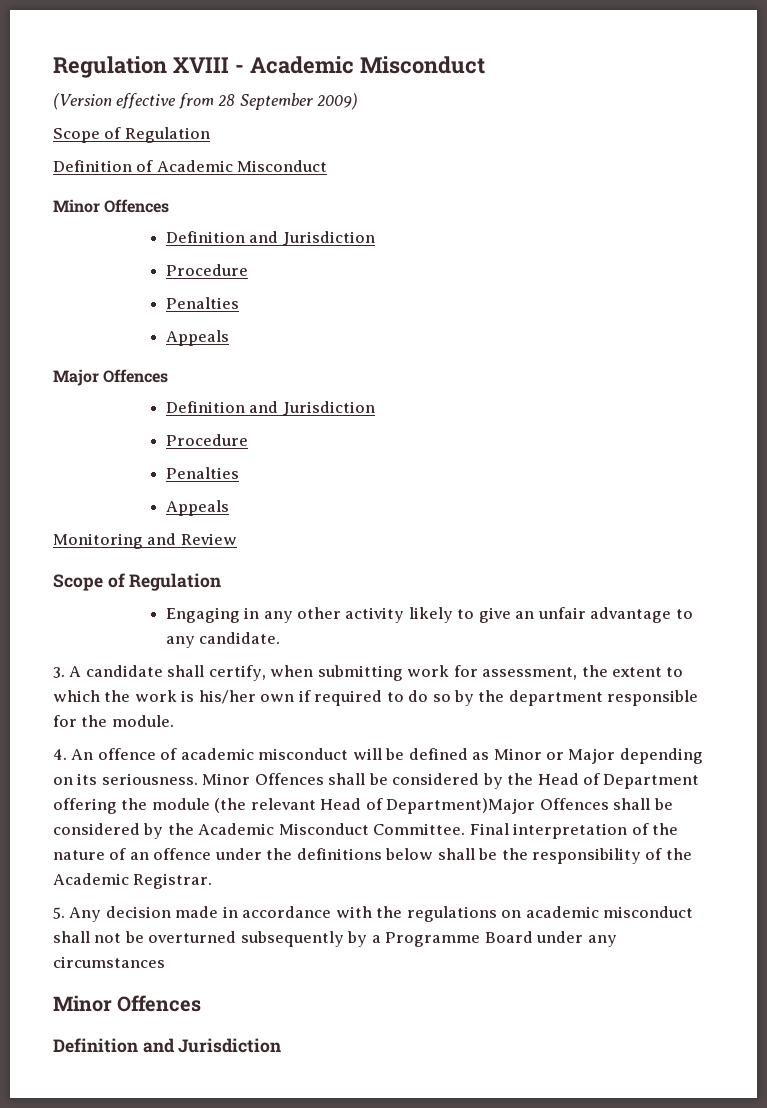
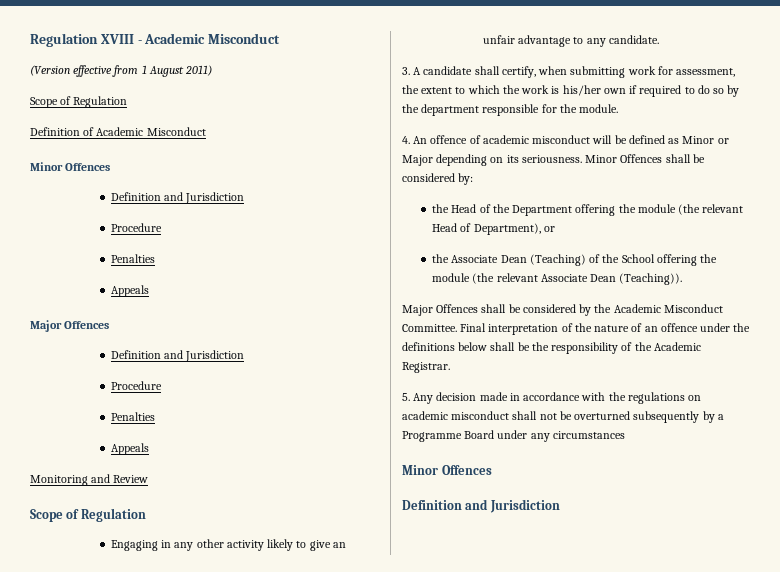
- (Version effective from 28 September 2009)
+ (Version effective from 1 August 2011)
- Minor Offences shall be considered by the Head of Department offering the module (the relevant Head of Department)Major Offences shall be considered by the Academic Misconduct Committee.
+ Minor Offences shall be considered by:
+ the Head of the Department offering the module (the relevant Head of Department), or
+ the Associate Dean (Teaching) of the School offering the module (the relevant Associate Dean (Teaching)).
+ Major Offences shall be considered by the Academic Misconduct Committee.

